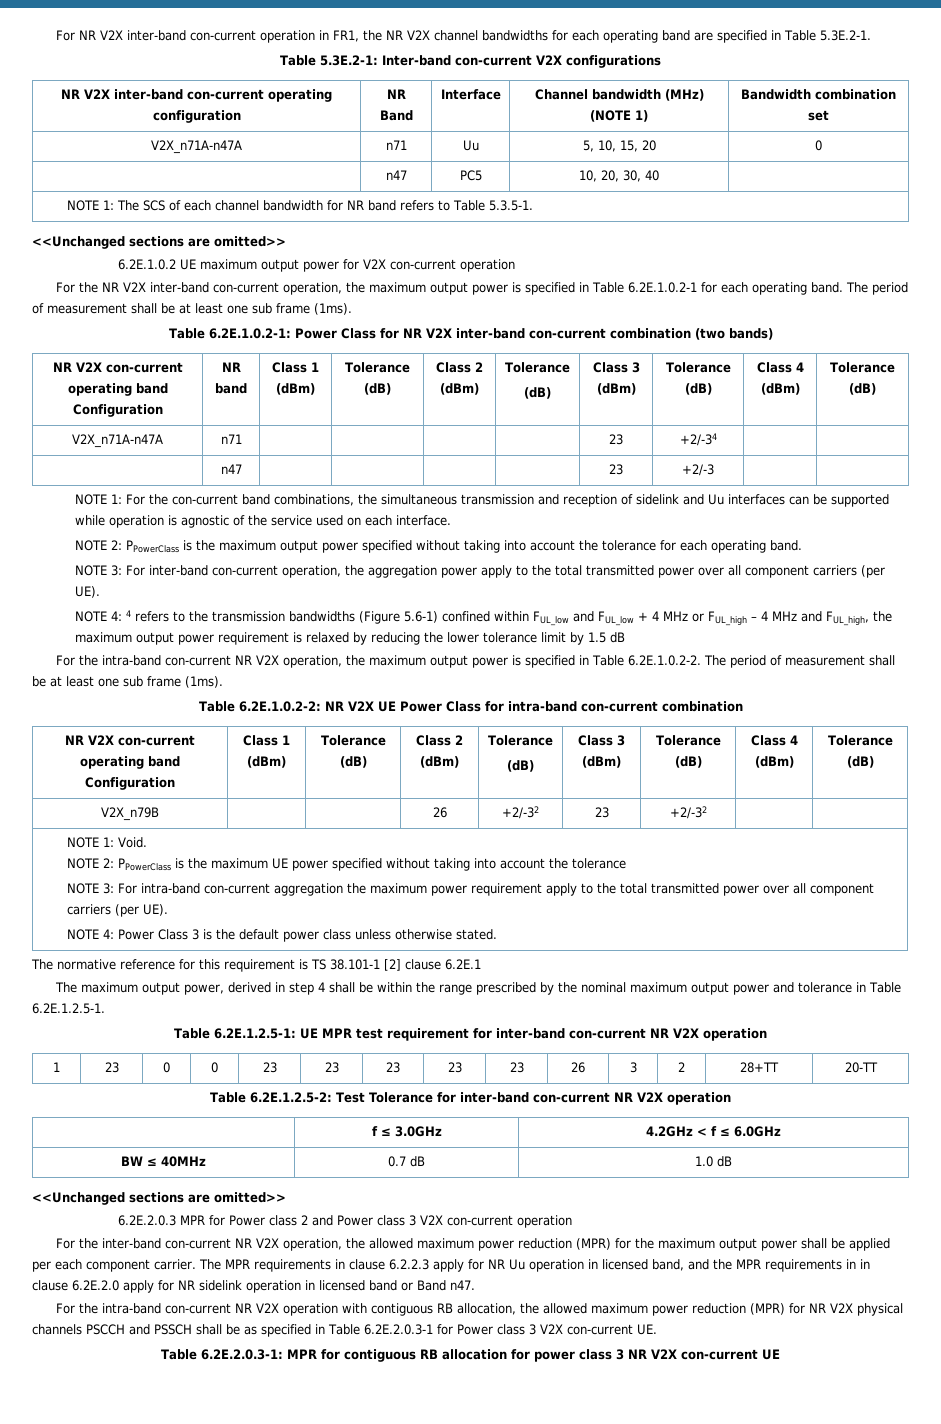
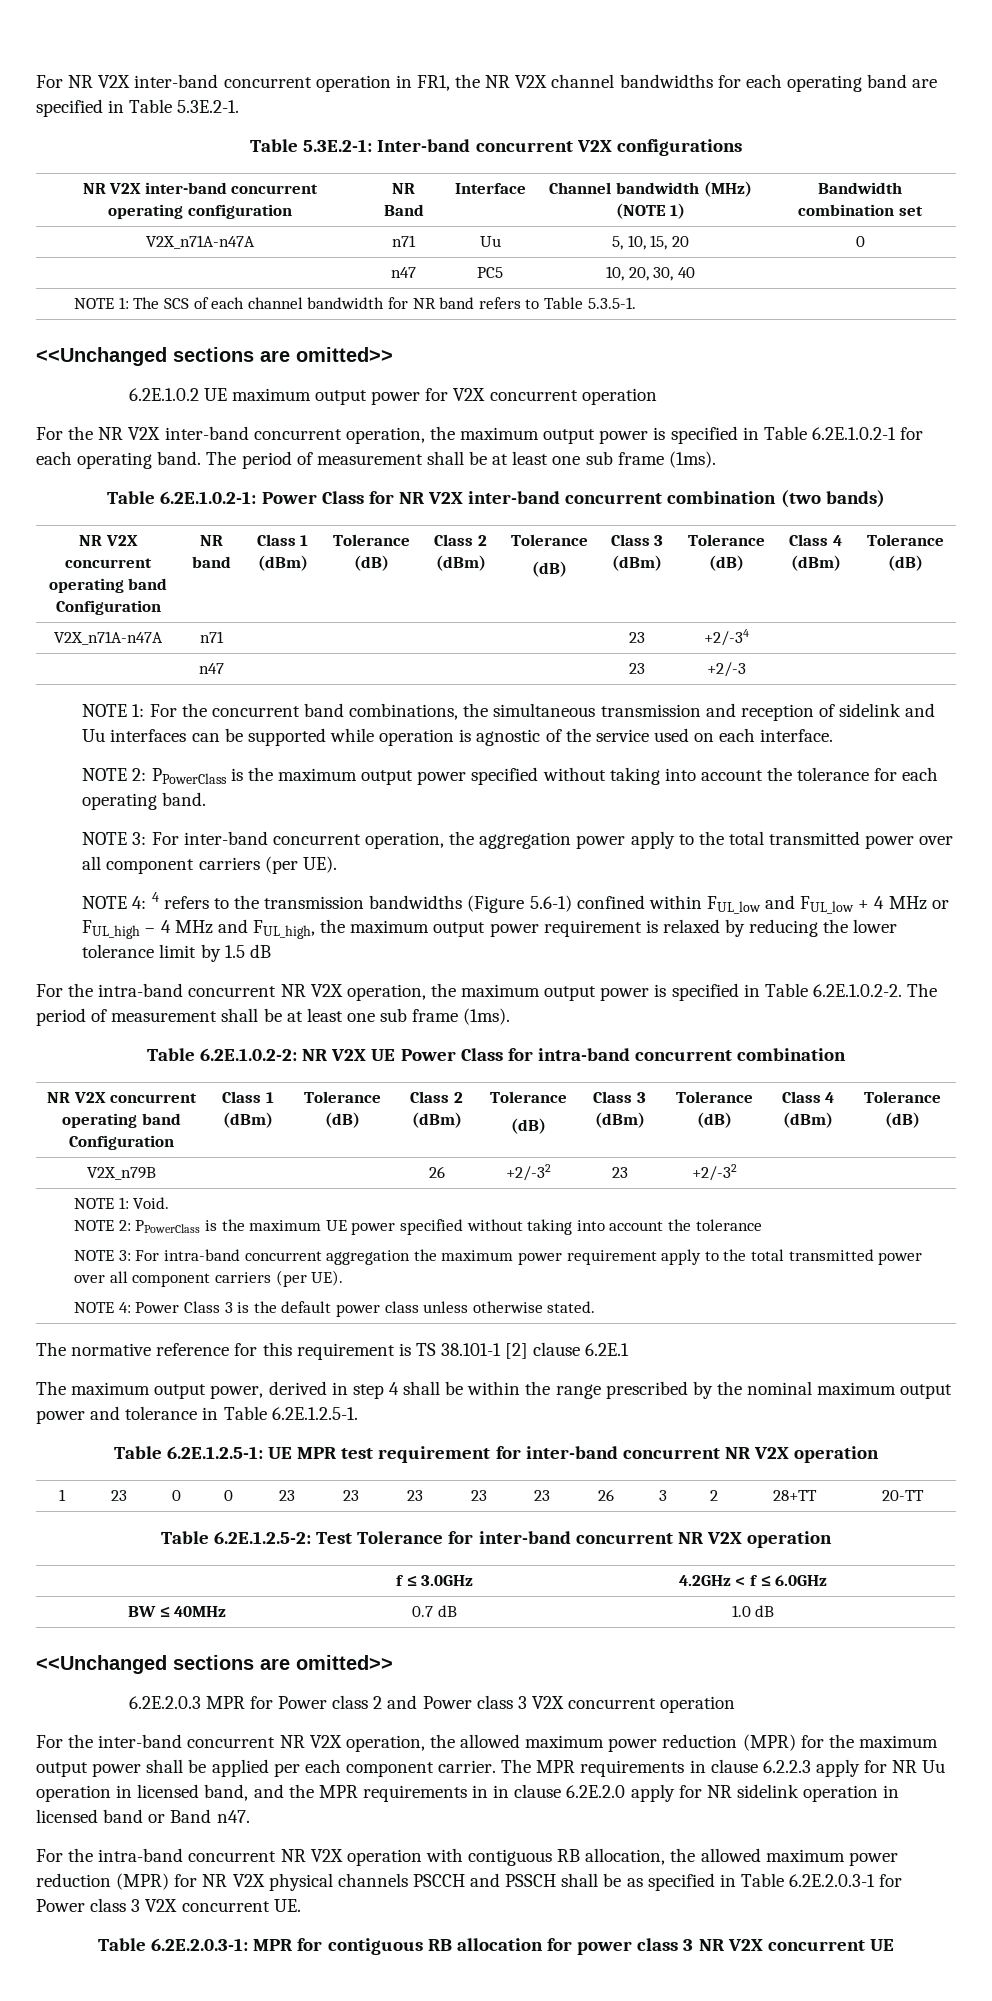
- For NR V2X inter-band con-current operation in FR1, the NR V2X channel bandwidths for each operating band are specified in Table 5.3E.2-1.
+ For NR V2X inter-band concurrent operation in FR1, the NR V2X channel bandwidths for each operating band are specified in Table 5.3E.2-1.
- Table 5.3E.2-1: Inter-band con-current V2X configurations
+ Table 5.3E.2-1: Inter-band concurrent V2X configurations
- NR V2X inter-band con-current operating configuration | NR Band | Interface | Channel bandwidth (MHz) (NOTE 1) | Bandwidth combination set
+ NR V2X inter-band concurrent operating configuration | NR Band | Interface | Channel bandwidth (MHz) (NOTE 1) | Bandwidth combination set
- 6.2E.1.0.2 UE maximum output power for V2X con-current operation
+ 6.2E.1.0.2 UE maximum output power for V2X concurrent operation
- For the NR V2X inter-band con-current operation, the maximum output power is specified in Table 6.2E.1.0.2-1 for each operating band.
+ For the NR V2X inter-band concurrent operation, the maximum output power is specified in Table 6.2E.1.0.2-1 for each operating band.
- Table 6.2E.1.0.2-1: Power Class for NR V2X inter-band con-current combination (two bands)
+ Table 6.2E.1.0.2-1: Power Class for NR V2X inter-band concurrent combination (two bands)
- NR V2X con-current operating band Configuration | NR band | Class 1 (dBm) | Tolerance (dB) | Class 2 (dBm) | Tolerance
+ NR V2X concurrent operating band Configuration | NR band | Class 1 (dBm) | Tolerance (dB) | Class 2 (dBm) | Tolerance
- NOTE 1: For the con-current band combinations, the simultaneous transmission and reception of sidelink and Uu interfaces can be supported while operation is agnostic of the service used on each interface.
+ NOTE 1: For the concurrent band combinations, the simultaneous transmission and reception of sidelink and Uu interfaces can be supported while operation is agnostic of the service used on each interface.
- NOTE 3: For inter-band con-current operation, the aggregation power apply to the total transmitted power over all component carriers (per UE).
+ NOTE 3: For inter-band concurrent operation, the aggregation power apply to the total transmitted power over all component carriers (per UE).
- For the intra-band con-current NR V2X operation, the maximum output power is specified in Table 6.2E.1.0.2-2. The period of measurement shall be at least one sub frame (1ms).
+ For the intra-band concurrent NR V2X operation, the maximum output power is specified in Table 6.2E.1.0.2-2. The period of measurement shall be at least one sub frame (1ms).
- Table 6.2E.1.0.2-2: NR V2X UE Power Class for intra-band con-current combination
+ Table 6.2E.1.0.2-2: NR V2X UE Power Class for intra-band concurrent combination
- NR V2X con-current operating band Configuration | Class 1 (dBm) | Tolerance (dB) | Class 2 (dBm) | Tolerance
+ NR V2X concurrent operating band Configuration | Class 1 (dBm) | Tolerance (dB) | Class 2 (dBm) | Tolerance
- NOTE 3: For intra-band con-current aggregation the maximum power requirement apply to the total transmitted power over all component carriers (per UE).
+ NOTE 3: For intra-band concurrent aggregation the maximum power requirement apply to the total transmitted power over all component carriers (per UE).
- Table 6.2E.1.2.5-1: UE MPR test requirement for inter-band con-current NR V2X operation
+ Table 6.2E.1.2.5-1: UE MPR test requirement for inter-band concurrent NR V2X operation
- Table 6.2E.1.2.5-2: Test Tolerance for inter-band con-current NR V2X operation
+ Table 6.2E.1.2.5-2: Test Tolerance for inter-band concurrent NR V2X operation
- 6.2E.2.0.3 MPR for Power class 2 and Power class 3 V2X con-current operation
+ 6.2E.2.0.3 MPR for Power class 2 and Power class 3 V2X concurrent operation
- For the inter-band con-current NR V2X operation, the allowed maximum power reduction (MPR) for the maximum output power shall be applied per each component carrier.
+ For the inter-band concurrent NR V2X operation, the allowed maximum power reduction (MPR) for the maximum output power shall be applied per each component carrier.
- For the intra-band con-current NR V2X operation with contiguous RB allocation, the allowed maximum power reduction (MPR) for NR V2X physical channels PSCCH and PSSCH shall be as specified in Table 6.2E.2.0.3-1 for Power class 3 V2X con-current UE.
+ For the intra-band concurrent NR V2X operation with contiguous RB allocation, the allowed maximum power reduction (MPR) for NR V2X physical channels PSCCH and PSSCH shall be as specified in Table 6.2E.2.0.3-1 for Power class 3 V2X concurrent UE.
- Table 6.2E.2.0.3-1: MPR for contiguous RB allocation for power class 3 NR V2X con-current UE
+ Table 6.2E.2.0.3-1: MPR for contiguous RB allocation for power class 3 NR V2X concurrent UE

